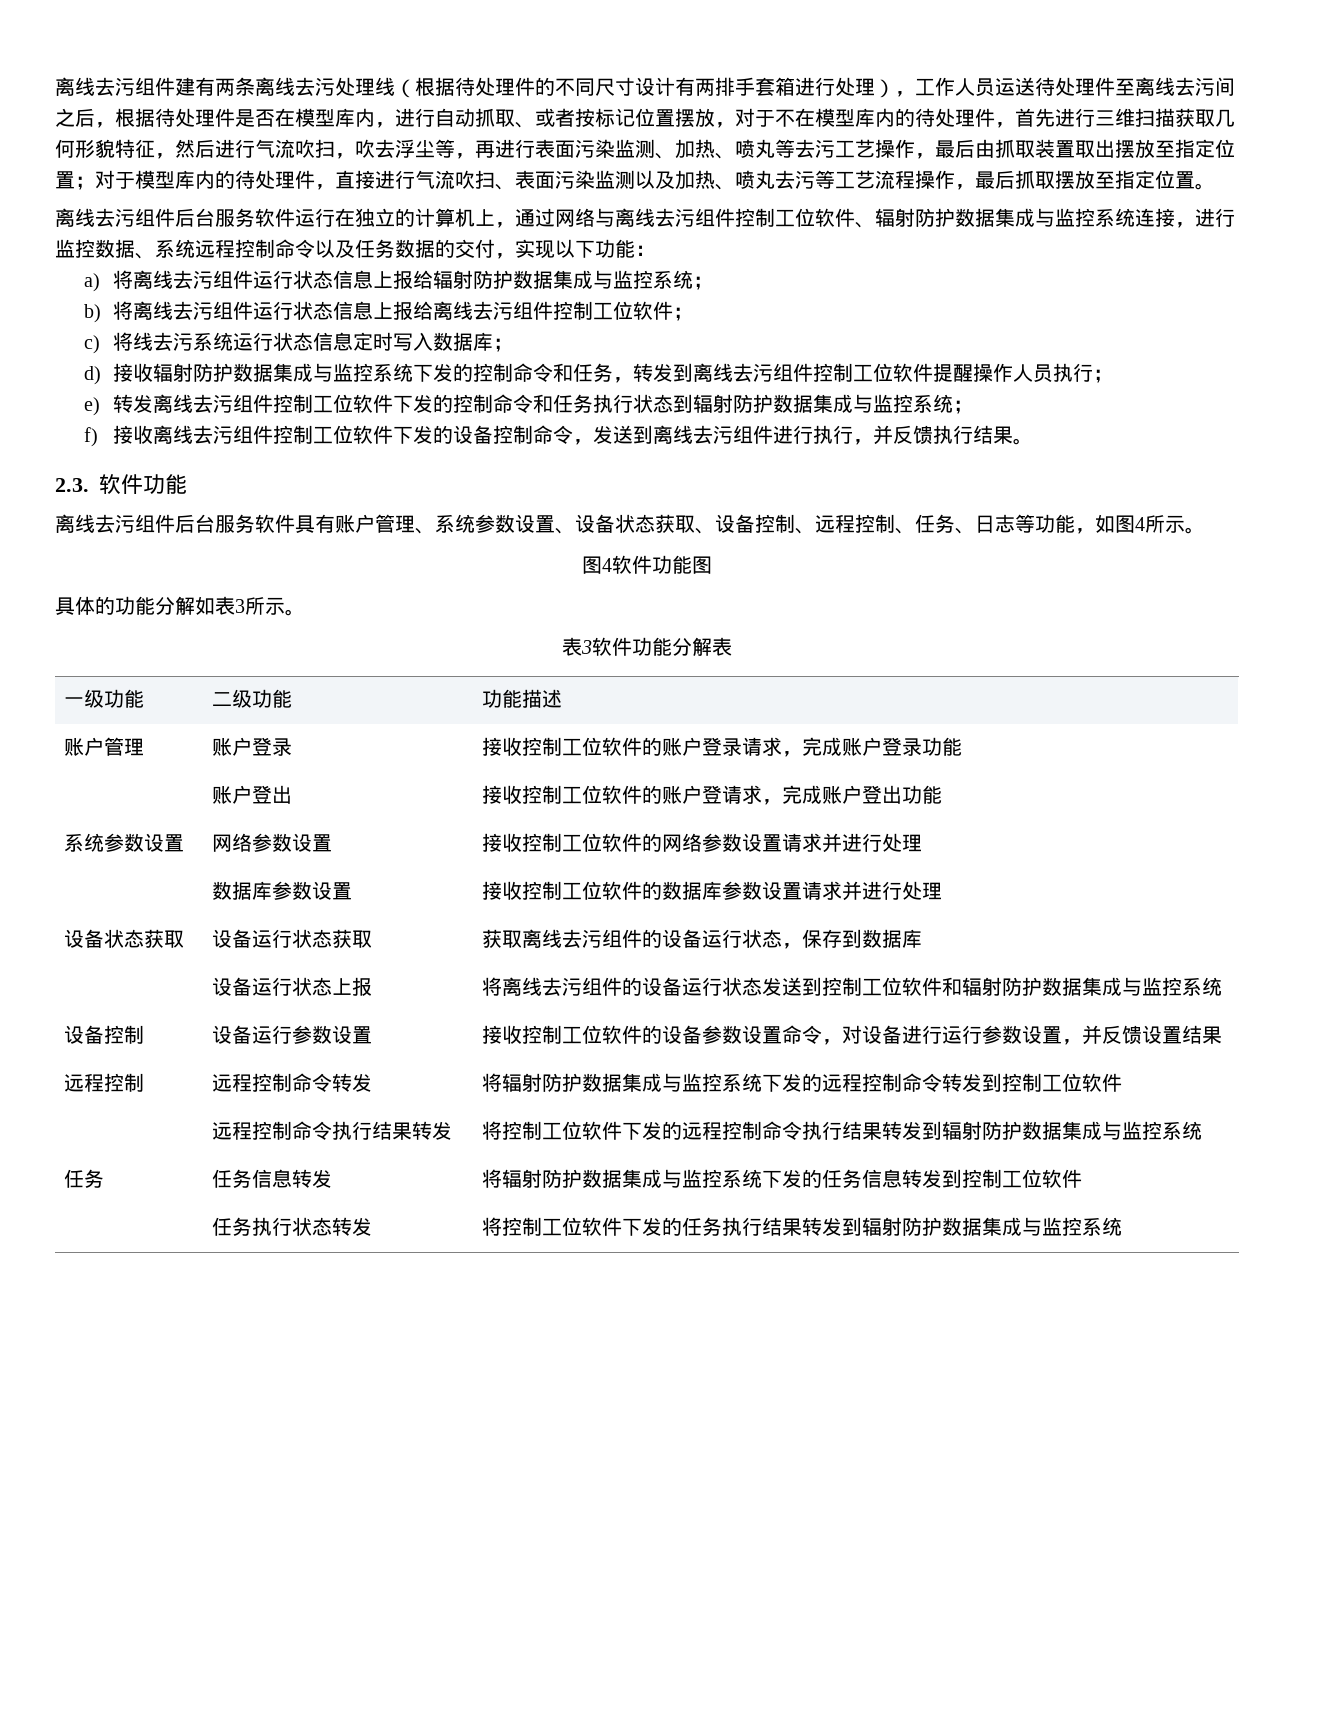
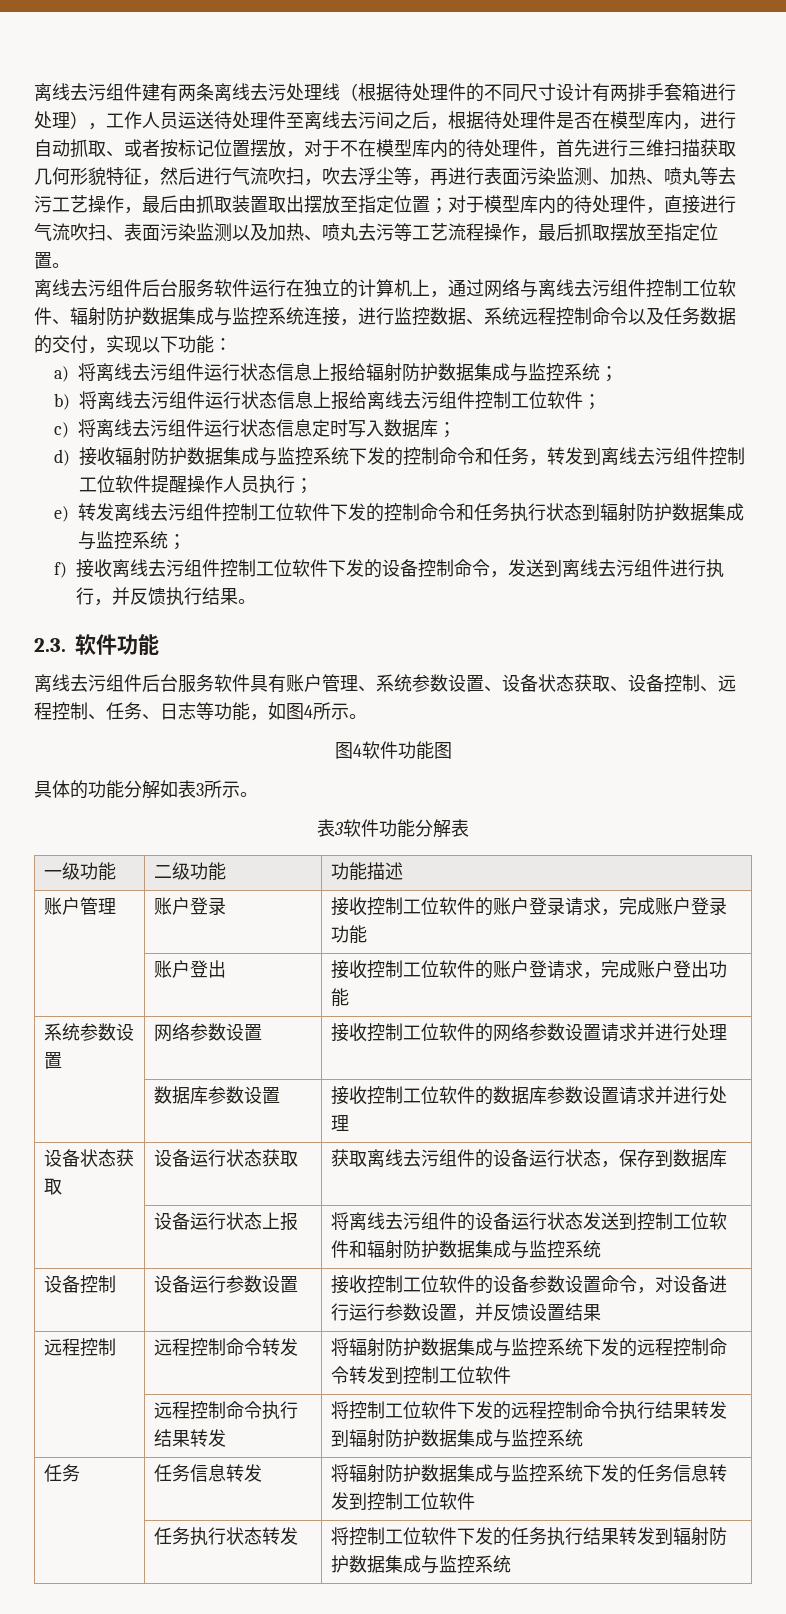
- c)将线去污系统运行状态信息定时写入数据库；
+ c)将离线去污组件运行状态信息定时写入数据库；

